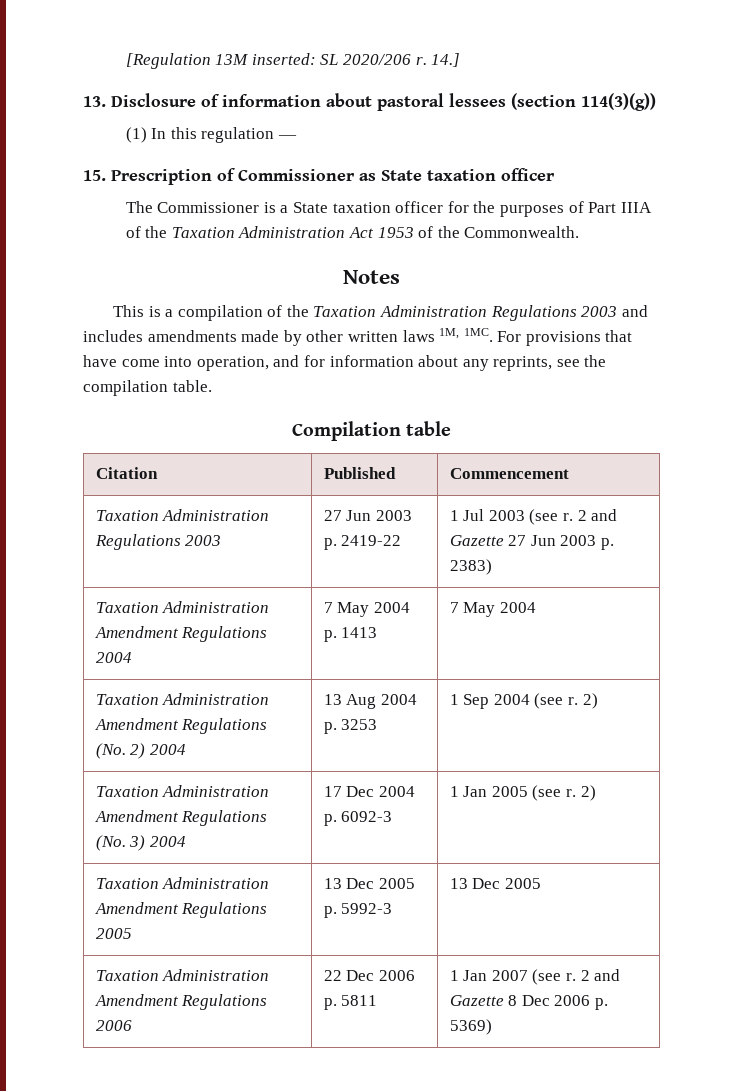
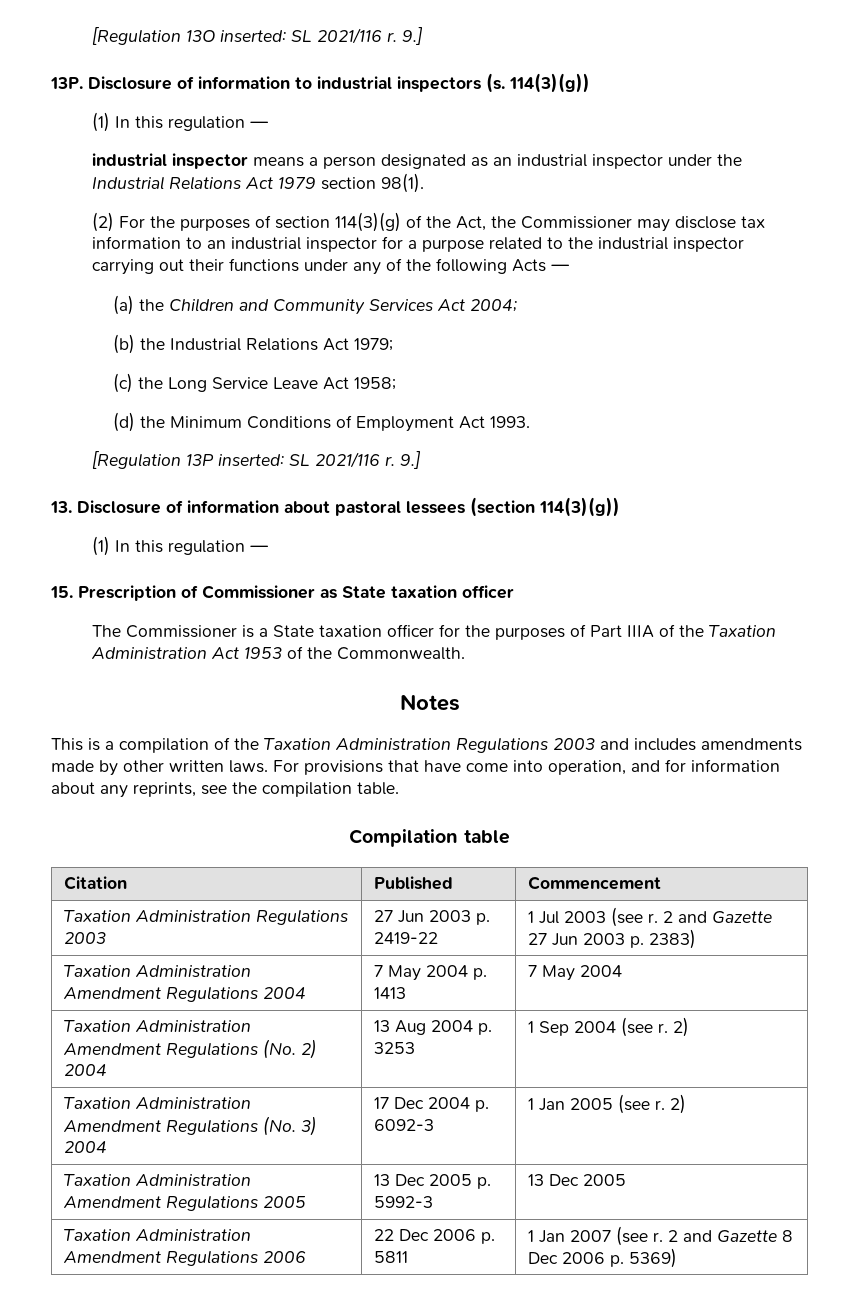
- [Regulation 13M inserted: SL 2020/206 r. 14.]
+ [Regulation 13O inserted: SL 2021/116 r. 9.]
+ 13P. Disclosure of information to industrial inspectors (s. 114(3)(g))
+ (1) In this regulation —
+ industrial inspector means a person designated as an industrial inspector under the Industrial Relations Act 1979 section 98(1).
+ (2) For the purposes of section 114(3)(g) of the Act, the Commissioner may disclose tax information to an industrial inspector for a purpose related to the industrial inspector carrying out their functions under any of the following Acts —
+ (a) the Children and Community Services Act 2004;
+ (b) the Industrial Relations Act 1979;
+ (c) the Long Service Leave Act 1958;
+ (d) the Minimum Conditions of Employment Act 1993.
+ [Regulation 13P inserted: SL 2021/116 r. 9.]
- This is a compilation of the Taxation Administration Regulations 2003 and includes amendments made by other written laws 1M, 1MC.
+ This is a compilation of the Taxation Administration Regulations 2003 and includes amendments made by other written laws.

